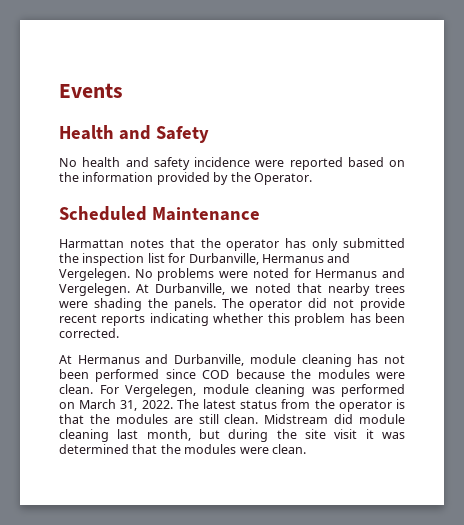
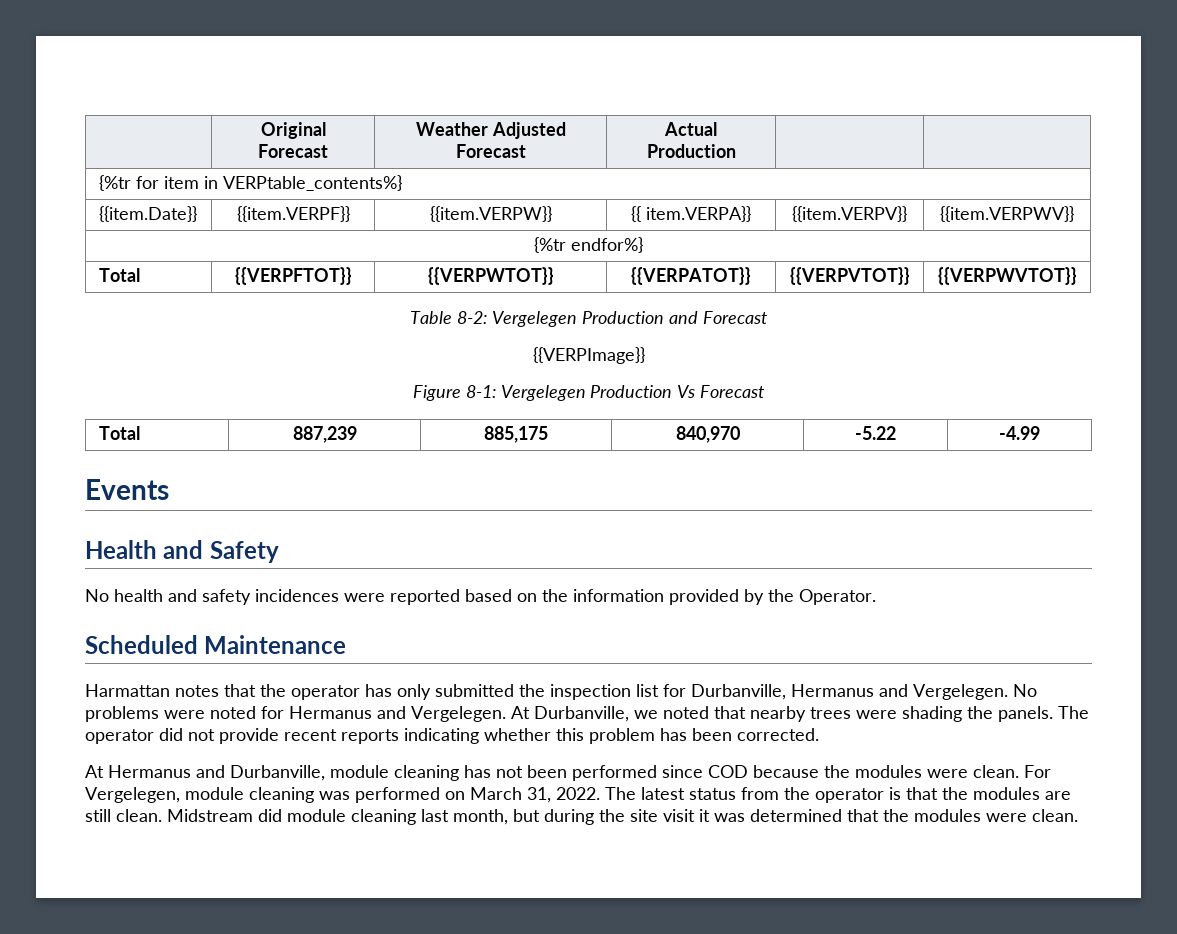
+ | Original Forecast | Weather Adjusted Forecast | Actual Production | |
+ {%tr for item in VERPtable_contents%}
+ {{item.Date}} | {{item.VERPF}} | {{item.VERPW}} | {{ item.VERPA}} | {{item.VERPV}} | {{item.VERPWV}}
+ {%tr endfor%}
+ Total | {{VERPFTOT}} | {{VERPWTOT}} | {{VERPATOT}} | {{VERPVTOT}} | {{VERPWVTOT}}
+ Table 8-2: Vergelegen Production and Forecast
+ {{VERPImage}}
+ Figure 8-1: Vergelegen Production Vs Forecast
+ Total | 887,239 | 885,175 | 840,970 | -5.22 | -4.99
- No health and safety incidence were reported based on the information provided by the Operator.
+ No health and safety incidences were reported based on the information provided by the Operator.

